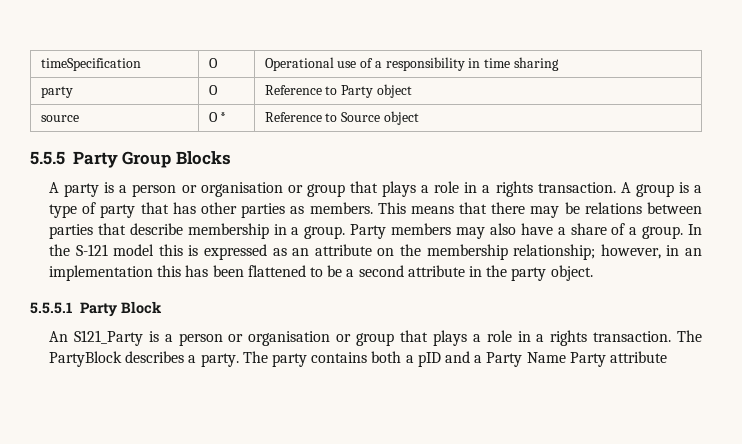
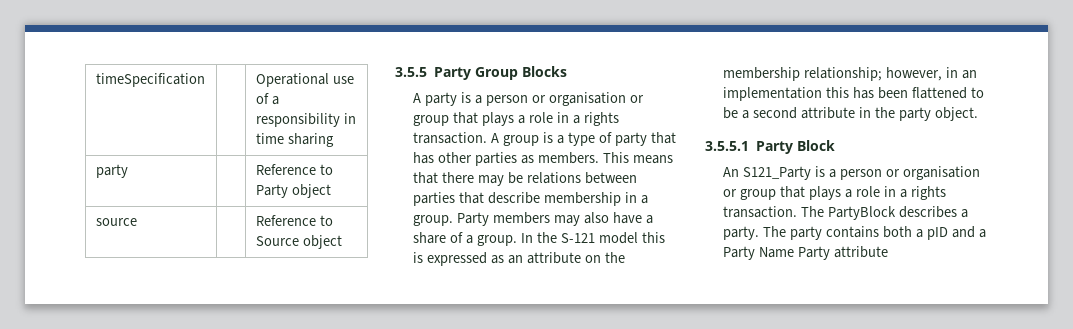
- timeSpecification | O | Operational use of a responsibility in time sharing
+ timeSpecification | | Operational use of a responsibility in time sharing
- party | O | Reference to Party object
+ party | | Reference to Party object
- source | O * | Reference to Source object
+ source | | Reference to Source object
- 5.5.5 Party Group Blocks
+ 3.5.5 Party Group Blocks
- 5.5.5.1 Party Block
+ 3.5.5.1 Party Block

